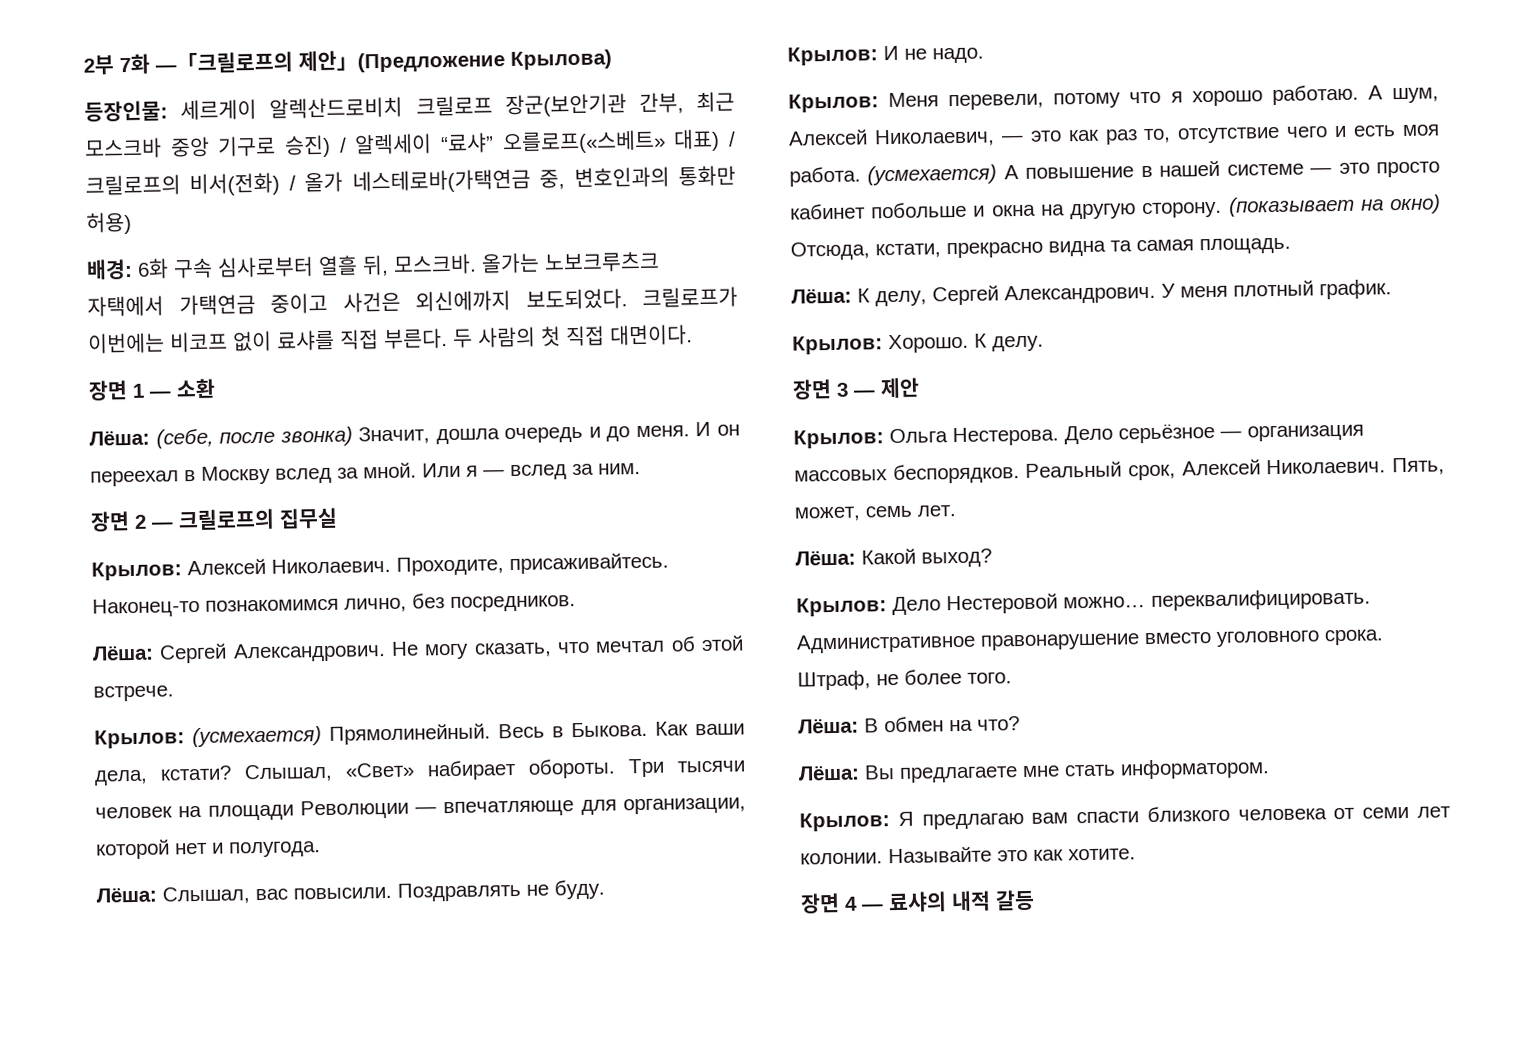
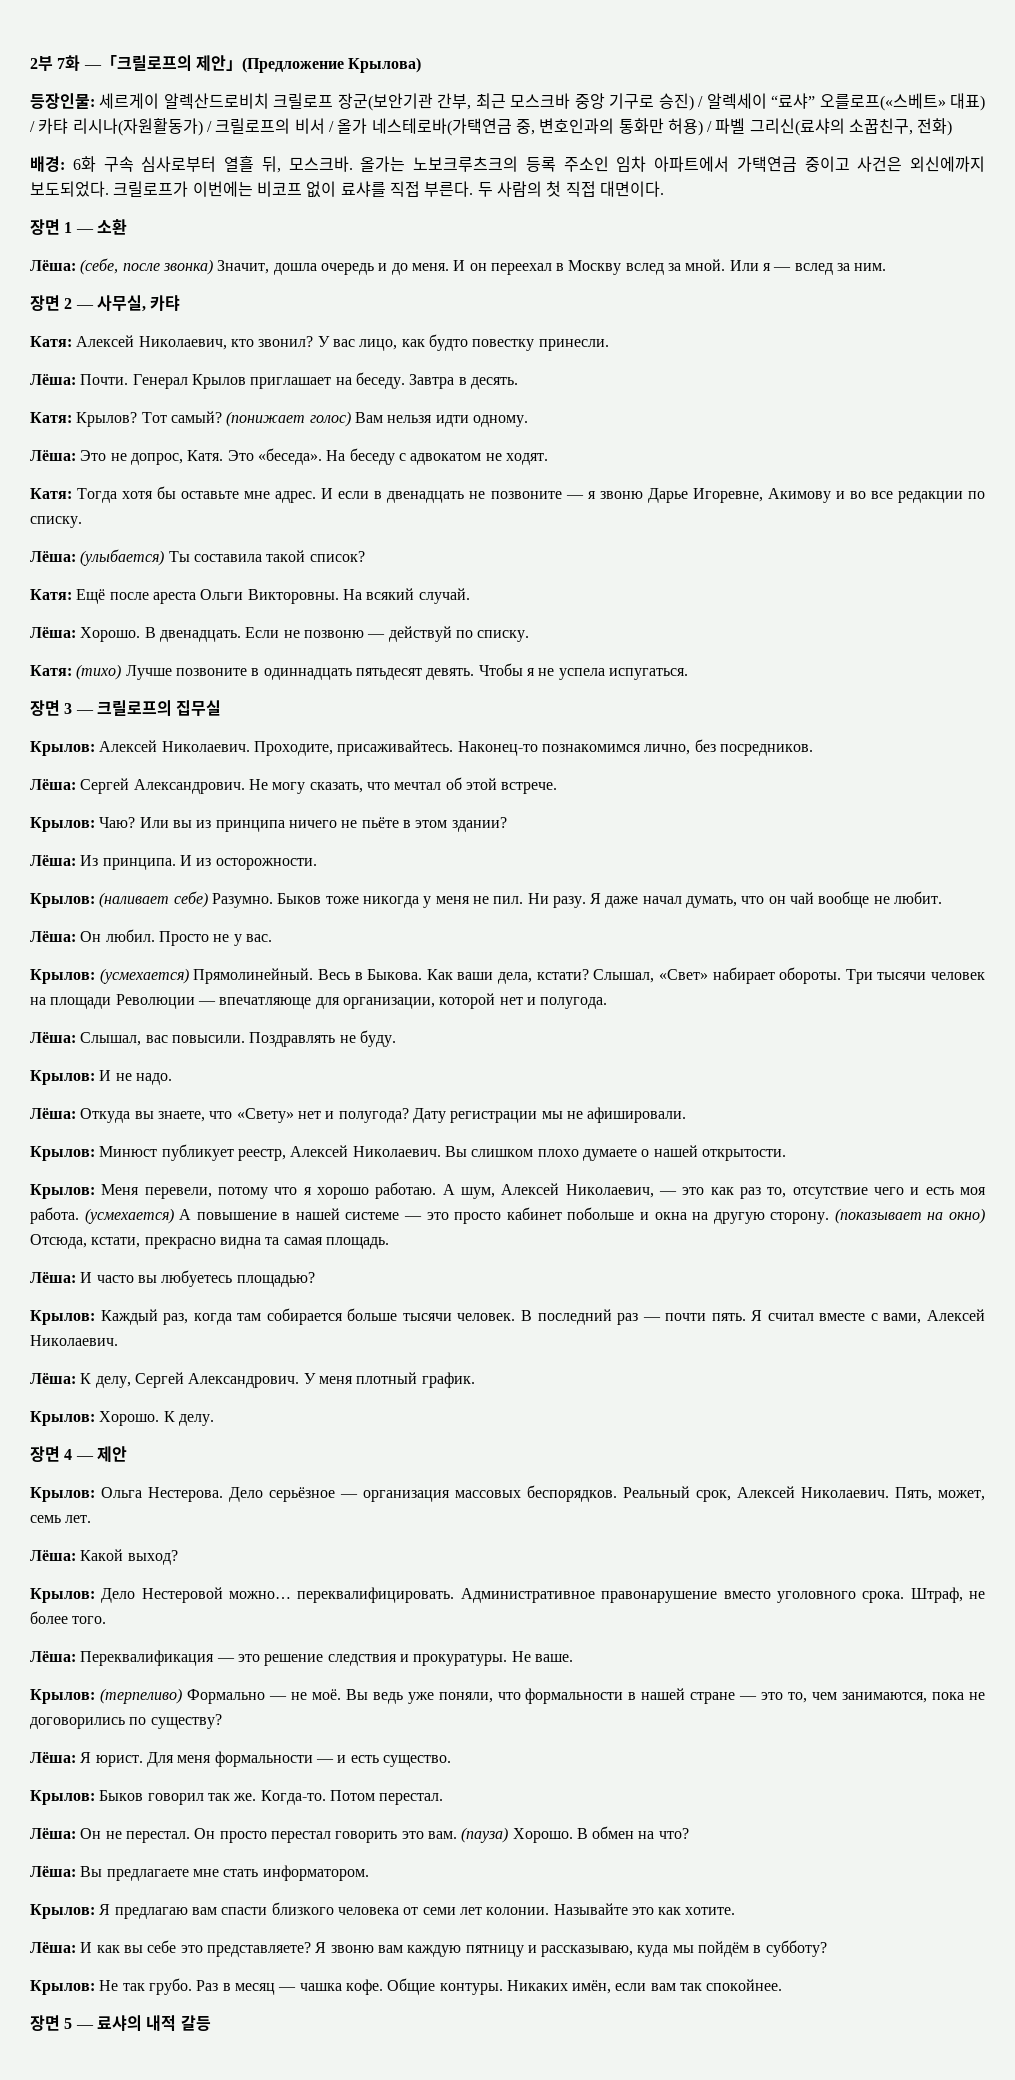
- 등장인물: 세르게이 알렉산드로비치 크릴로프 장군(보안기관 간부, 최근 모스크바 중앙 기구로 승진) / 알렉세이 “료샤” 오를로프(«스베트» 대표) / 크릴로프의 비서(전화) / 올가 네스테로바(가택연금 중, 변호인과의 통화만 허용)
+ 등장인물: 세르게이 알렉산드로비치 크릴로프 장군(보안기관 간부, 최근 모스크바 중앙 기구로 승진) / 알렉세이 “료샤” 오를로프(«스베트» 대표) / 카탸 리시나(자원활동가) / 크릴로프의 비서 / 올가 네스테로바(가택연금 중, 변호인과의 통화만 허용) / 파벨 그리신(료샤의 소꿉친구, 전화)
- 올가는 노보크루츠크 자택에서 가택연금 중이고 사건은 외신에까지 보도되었다.
+ 올가는 노보크루츠크의 등록 주소인 임차 아파트에서 가택연금 중이고 사건은 외신에까지 보도되었다.
- 장면 2 — 크릴로프의 집무실
+ 장면 2 — 사무실, 카탸
+ Катя: Алексей Николаевич, кто звонил? У вас лицо, как будто повестку принесли.
+ Лёша: Почти. Генерал Крылов приглашает на беседу. Завтра в десять.
+ Катя: Крылов? Тот самый? (понижает голос) Вам нельзя идти одному.
+ Лёша: Это не допрос, Катя. Это «беседа». На беседу с адвокатом не ходят.
+ Катя: Тогда хотя бы оставьте мне адрес. И если в двенадцать не позвоните — я звоню Дарье Игоревне, Акимову и во все редакции по списку.
+ Лёша: (улыбается) Ты составила такой список?
+ Катя: Ещё после ареста Ольги Викторовны. На всякий случай.
+ Лёша: Хорошо. В двенадцать. Если не позвоню — действуй по списку.
+ Катя: (тихо) Лучше позвоните в одиннадцать пятьдесят девять. Чтобы я не успела испугаться.
+ 장면 3 — 크릴로프의 집무실
+ Крылов: Чаю? Или вы из принципа ничего не пьёте в этом здании?
+ Лёша: Из принципа. И из осторожности.
+ Крылов: (наливает себе) Разумно. Быков тоже никогда у меня не пил. Ни разу. Я даже начал думать, что он чай вообще не любит.
+ Лёша: Он любил. Просто не у вас.
+ Лёша: Откуда вы знаете, что «Свету» нет и полугода? Дату регистрации мы не афишировали.
+ Крылов: Минюст публикует реестр, Алексей Николаевич. Вы слишком плохо думаете о нашей открытости.
+ Лёша: И часто вы любуетесь площадью?
+ Крылов: Каждый раз, когда там собирается больше тысячи человек. В последний раз — почти пять. Я считал вместе с вами, Алексей Николаевич.
- 장면 3 — 제안
+ 장면 4 — 제안
- Лёша: В обмен на что?
+ Лёша: Переквалификация — это решение следствия и прокуратуры. Не ваше.
+ Крылов: (терпеливо) Формально — не моё. Вы ведь уже поняли, что формальности в нашей стране — это то, чем занимаются, пока не договорились по существу?
+ Лёша: Я юрист. Для меня формальности — и есть существо.
+ Крылов: Быков говорил так же. Когда-то. Потом перестал.
+ Лёша: Он не перестал. Он просто перестал говорить это вам. (пауза) Хорошо. В обмен на что?
- 장면 4 — 료샤의 내적 갈등
+ Лёша: И как вы себе это представляете? Я звоню вам каждую пятницу и рассказываю, куда мы пойдём в субботу?
+ Крылов: Не так грубо. Раз в месяц — чашка кофе. Общие контуры. Никаких имён, если вам так спокойнее.
+ 장면 5 — 료샤의 내적 갈등

